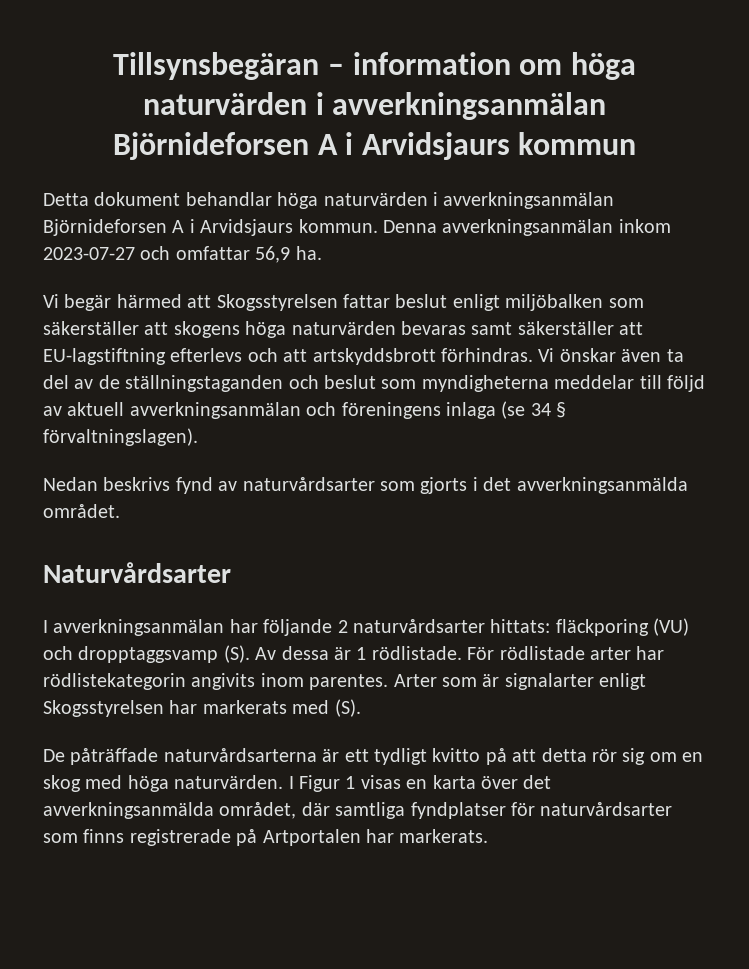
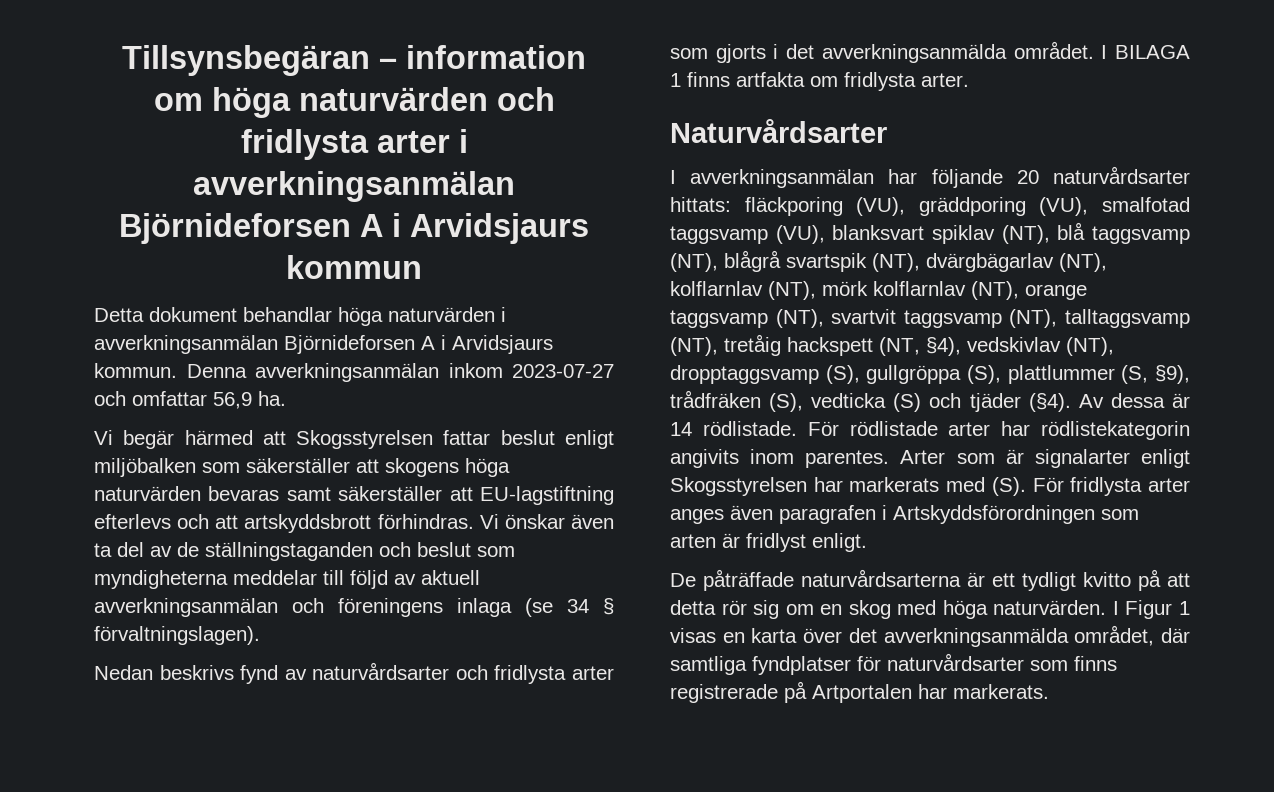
- Tillsynsbegäran – information om höga naturvärden i avverkningsanmälan Björnideforsen A i Arvidsjaurs kommun
+ Tillsynsbegäran – information om höga naturvärden och fridlysta arter i avverkningsanmälan Björnideforsen A i Arvidsjaurs kommun
- Nedan beskrivs fynd av naturvårdsarter som gjorts i det avverkningsanmälda området.
+ Nedan beskrivs fynd av naturvårdsarter och fridlysta arter som gjorts i det avverkningsanmälda området. I BILAGA 1 finns artfakta om fridlysta arter.
- I avverkningsanmälan har följande 2 naturvårdsarter hittats: fläckporing (VU) och dropptaggsvamp (S). Av dessa är 1 rödlistade.
+ I avverkningsanmälan har följande 20 naturvårdsarter hittats: fläckporing (VU), gräddporing (VU), smalfotad taggsvamp (VU), blanksvart spiklav (NT), blå taggsvamp (NT), blågrå svartspik (NT), dvärgbägarlav (NT), kolflarnlav (NT), mörk kolflarnlav (NT), orange taggsvamp (NT), svartvit taggsvamp (NT), talltaggsvamp (NT), tretåig hackspett (NT, §4), vedskivlav (NT), dropptaggsvamp (S), gullgröppa (S), plattlummer (S, §9), trådfräken (S), vedticka (S) och tjäder (§4). Av dessa är 14 rödlistade.
- Arter som är signalarter enligt Skogsstyrelsen har markerats med (S).
+ Arter som är signalarter enligt Skogsstyrelsen har markerats med (S). För fridlysta arter anges även paragrafen i Artskyddsförordningen som arten är fridlyst enligt.

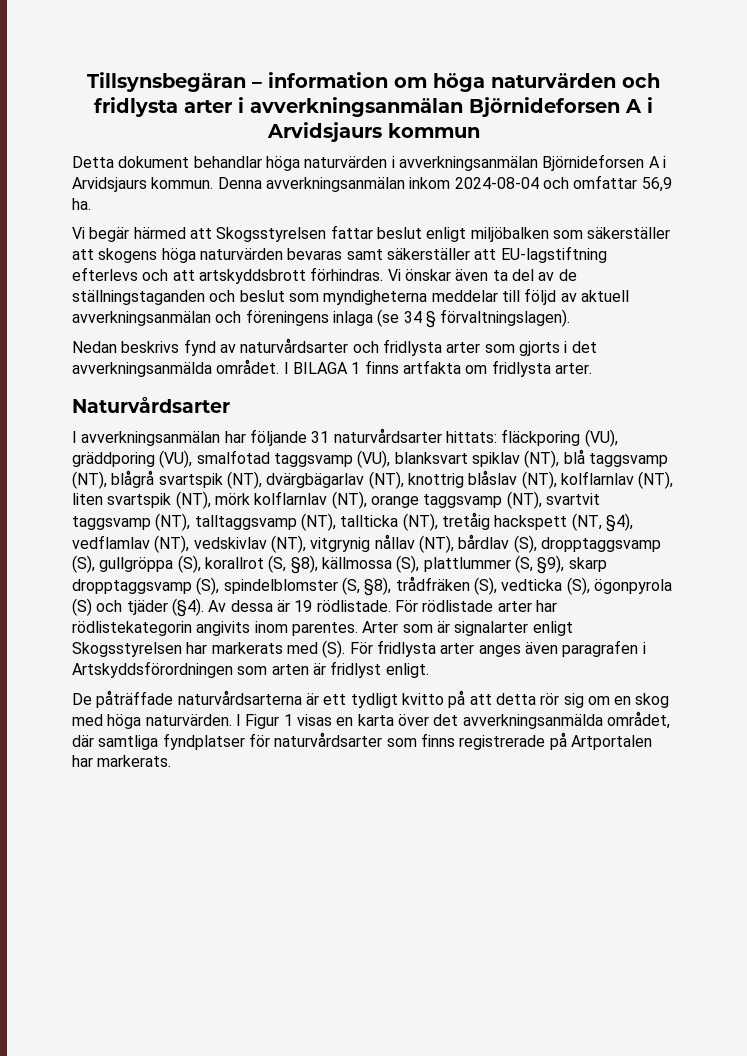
- Denna avverkningsanmälan inkom 2023-07-27 och omfattar 56,9 ha.
+ Denna avverkningsanmälan inkom 2024-08-04 och omfattar 56,9 ha.
- I avverkningsanmälan har följande 20 naturvårdsarter hittats: fläckporing (VU), gräddporing (VU), smalfotad taggsvamp (VU), blanksvart spiklav (NT), blå taggsvamp (NT), blågrå svartspik (NT), dvärgbägarlav (NT), kolflarnlav (NT), mörk kolflarnlav (NT), orange taggsvamp (NT), svartvit taggsvamp (NT), talltaggsvamp (NT), tretåig hackspett (NT, §4), vedskivlav (NT), dropptaggsvamp (S), gullgröppa (S), plattlummer (S, §9), trådfräken (S), vedticka (S) och tjäder (§4).
+ I avverkningsanmälan har följande 31 naturvårdsarter hittats: fläckporing (VU), gräddporing (VU), smalfotad taggsvamp (VU), blanksvart spiklav (NT), blå taggsvamp (NT), blågrå svartspik (NT), dvärgbägarlav (NT), knottrig blåslav (NT), kolflarnlav (NT), liten svartspik (NT), mörk kolflarnlav (NT), orange taggsvamp (NT), svartvit taggsvamp (NT), talltaggsvamp (NT), tallticka (NT), tretåig hackspett (NT, §4), vedflamlav (NT), vedskivlav (NT), vitgrynig nållav (NT), bårdlav (S), dropptaggsvamp (S), gullgröppa (S), korallrot (S, §8), källmossa (S), plattlummer (S, §9), skarp dropptaggsvamp (S), spindelblomster (S, §8), trådfräken (S), vedticka (S), ögonpyrola (S) och tjäder (§4).
- Av dessa är 14 rödlistade.
+ Av dessa är 19 rödlistade.

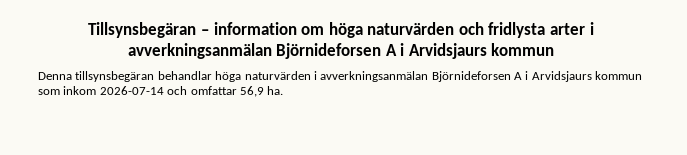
- Detta dokument behandlar höga naturvärden i avverkningsanmälan Björnideforsen A i Arvidsjaurs kommun. Denna avverkningsanmälan inkom 2024-08-04 och omfattar 56,9 ha.
+ Denna tillsynsbegäran behandlar höga naturvärden i avverkningsanmälan Björnideforsen A i Arvidsjaurs kommun som inkom 2026-07-14 och omfattar 56,9 ha.
- Vi begär härmed att Skogsstyrelsen fattar beslut enligt miljöbalken som säkerställer att skogens höga naturvärden bevaras samt säkerställer att EU-lagstiftning efterlevs och att artskyddsbrott förhindras. Vi önskar även ta del av de ställningstaganden och beslut som myndigheterna meddelar till följd av aktuell avverkningsanmälan och föreningens inlaga (se 34 § förvaltningslagen).
- Nedan beskrivs fynd av naturvårdsarter och fridlysta arter som gjorts i det avverkningsanmälda området. I BILAGA 1 finns artfakta om fridlysta arter.
- Naturvårdsarter
- I avverkningsanmälan har följande 31 naturvårdsarter hittats: fläckporing (VU), gräddporing (VU), smalfotad taggsvamp (VU), blanksvart spiklav (NT), blå taggsvamp (NT), blågrå svartspik (NT), dvärgbägarlav (NT), knottrig blåslav (NT), kolflarnlav (NT), liten svartspik (NT), mörk kolflarnlav (NT), orange taggsvamp (NT), svartvit taggsvamp (NT), talltaggsvamp (NT), tallticka (NT), tretåig hackspett (NT, §4), vedflamlav (NT), vedskivlav (NT), vitgrynig nållav (NT), bårdlav (S), dropptaggsvamp (S), gullgröppa (S), korallrot (S, §8), källmossa (S), plattlummer (S, §9), skarp dropptaggsvamp (S), spindelblomster (S, §8), trådfräken (S), vedticka (S), ögonpyrola (S) och tjäder (§4). Av dessa är 19 rödlistade. För rödlistade arter har rödlistekategorin angivits inom parentes. Arter som är signalarter enligt Skogsstyrelsen har markerats med (S). För fridlysta arter anges även paragrafen i Artskyddsförordningen som arten är fridlyst enligt.
- De påträffade naturvårdsarterna är ett tydligt kvitto på att detta rör sig om en skog med höga naturvärden. I Figur 1 visas en karta över det avverkningsanmälda området, där samtliga fyndplatser för naturvårdsarter som finns registrerade på Artportalen har markerats.

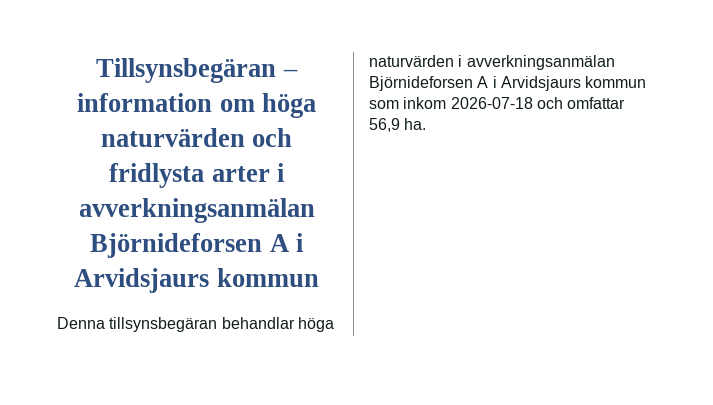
- Denna tillsynsbegäran behandlar höga naturvärden i avverkningsanmälan Björnideforsen A i Arvidsjaurs kommun som inkom 2026-07-14 och omfattar 56,9 ha.
+ Denna tillsynsbegäran behandlar höga naturvärden i avverkningsanmälan Björnideforsen A i Arvidsjaurs kommun som inkom 2026-07-18 och omfattar 56,9 ha.

